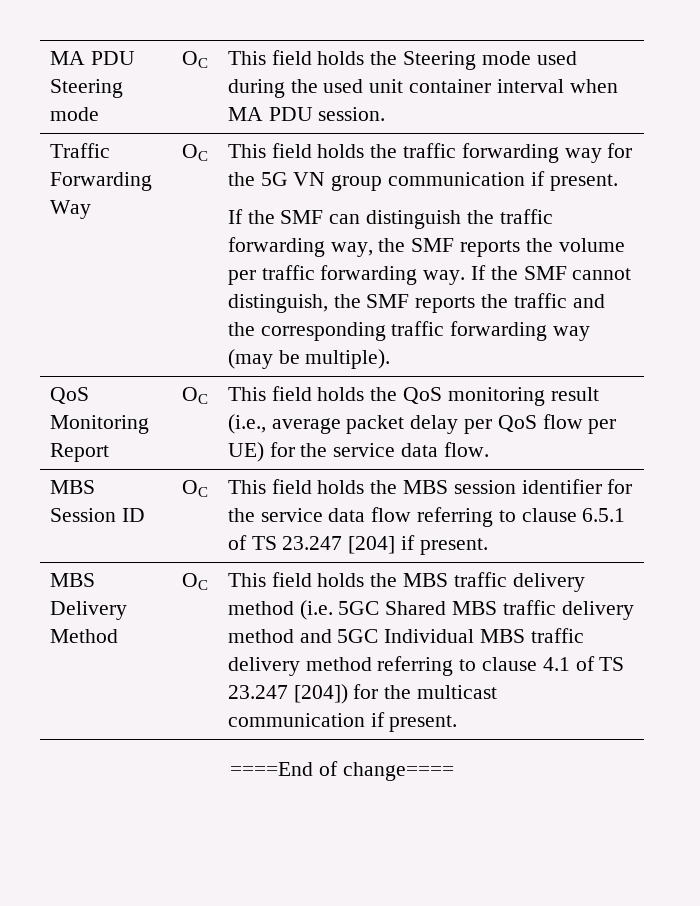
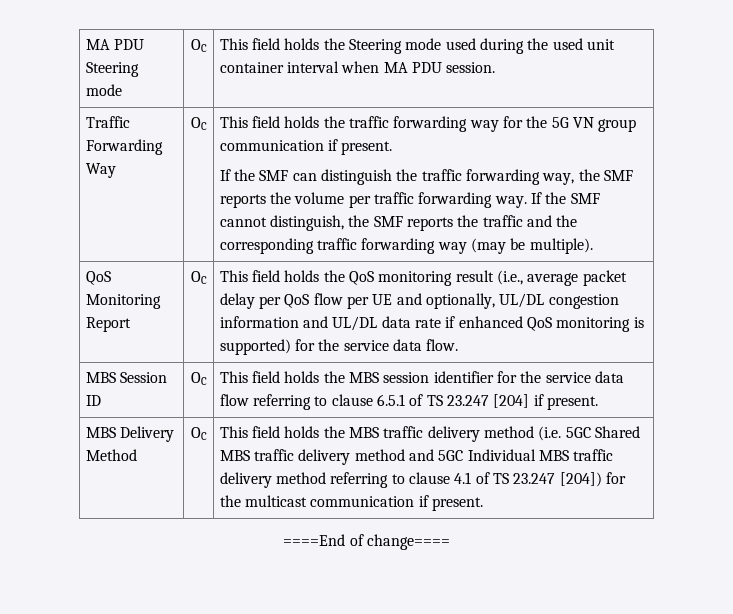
- QoS Monitoring Report | OC | This field holds the QoS monitoring result (i.e., average packet delay per QoS flow per UE) for the service data flow.
+ QoS Monitoring Report | OC | This field holds the QoS monitoring result (i.e., average packet delay per QoS flow per UE and optionally, UL/DL congestion information and UL/DL data rate if enhanced QoS monitoring is supported) for the service data flow.

